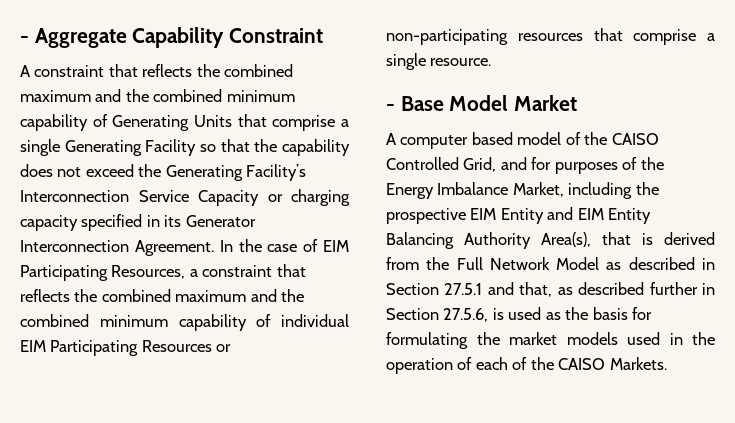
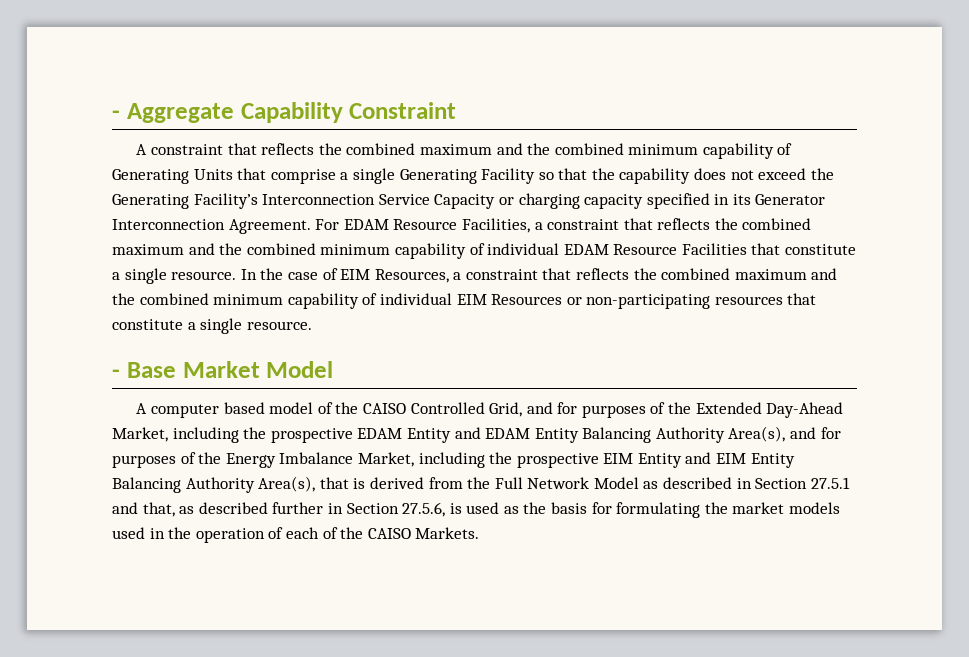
+ For EDAM Resource Facilities, a constraint that reflects the combined maximum and the combined minimum capability of individual EDAM Resource Facilities that constitute a single resource.
- In the case of EIM Participating Resources, a constraint that reflects the combined maximum and the combined minimum capability of individual EIM Participating Resources or non-participating resources that comprise a single resource.
+ In the case of EIM Resources, a constraint that reflects the combined maximum and the combined minimum capability of individual EIM Resources or non-participating resources that constitute a single resource.
- - Base Model Market
+ - Base Market Model
- A computer based model of the CAISO Controlled Grid, and for purposes of the Energy Imbalance Market, including the prospective EIM Entity and EIM Entity Balancing Authority Area(s), that is derived from the Full Network Model as described in Section 27.5.1 and that, as described further in Section 27.5.6, is used as the basis for formulating the market models used in the operation of each of the CAISO Markets.
+ A computer based model of the CAISO Controlled Grid, and for purposes of the Extended Day-Ahead Market, including the prospective EDAM Entity and EDAM Entity Balancing Authority Area(s), and for purposes of the Energy Imbalance Market, including the prospective EIM Entity and EIM Entity Balancing Authority Area(s), that is derived from the Full Network Model as described in Section 27.5.1 and that, as described further in Section 27.5.6, is used as the basis for formulating the market models used in the operation of each of the CAISO Markets.

